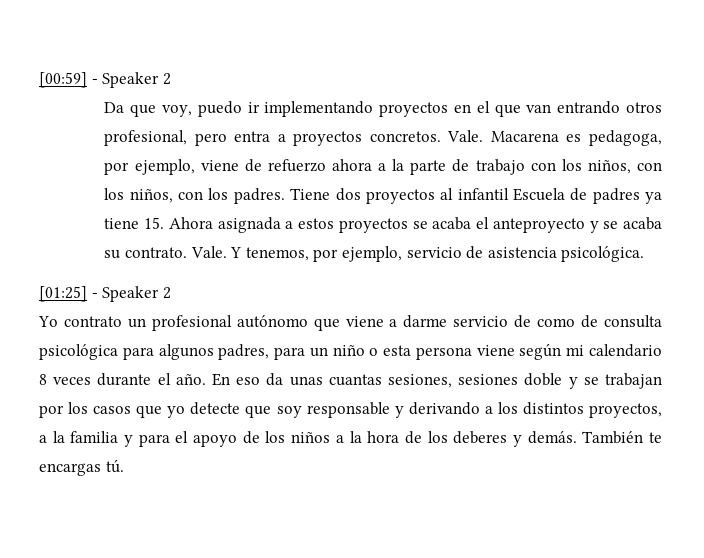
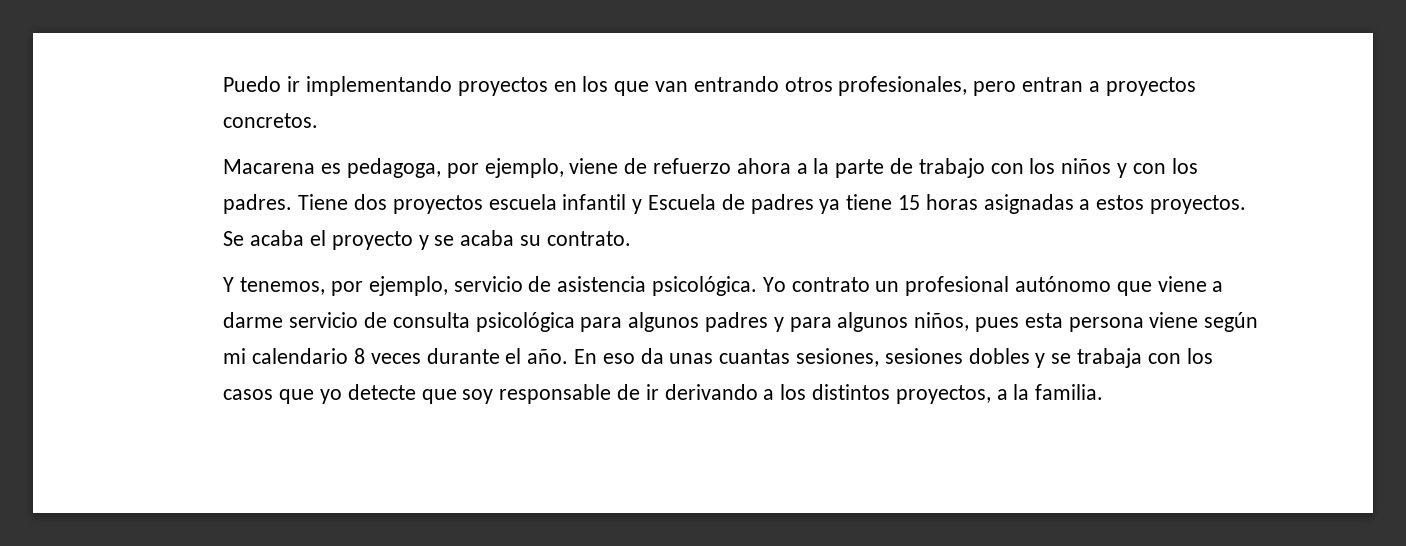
- [00:59] - Speaker 2
- Da que voy, puedo ir implementando proyectos en el que van entrando otros profesional, pero entra a proyectos concretos. Vale. Macarena es pedagoga, por ejemplo, viene de refuerzo ahora a la parte de trabajo con los niños, con los niños, con los padres.
+ Puedo ir implementando proyectos en los que van entrando otros profesionales, pero entran a proyectos concretos.
+ Macarena es pedagoga, por ejemplo, viene de refuerzo ahora a la parte de trabajo con los niños y con los padres.
- Tiene dos proyectos al infantil Escuela de padres ya tiene 15. Ahora asignada a estos proyectos se acaba el anteproyecto y se acaba su contrato. Vale. Y tenemos, por ejemplo, servicio de asistencia psicológica.
- [01:25] - Speaker 2
- Yo contrato un profesional autónomo que viene a darme servicio de como de consulta psicológica para algunos padres, para un niño o esta persona viene según mi calendario 8 veces durante el año.
+ Tiene dos proyectos escuela infantil y Escuela de padres ya tiene 15 horas asignadas a estos proyectos. Se acaba el proyecto y se acaba su contrato.
+ Y tenemos, por ejemplo, servicio de asistencia psicológica. Yo contrato un profesional autónomo que viene a darme servicio de consulta psicológica para algunos padres y para algunos niños, pues esta persona viene según mi calendario 8 veces durante el año.
- En eso da unas cuantas sesiones, sesiones doble y se trabajan por los casos que yo detecte que soy responsable y derivando a los distintos proyectos, a la familia y para el apoyo de los niños a la hora de los deberes y demás. También te encargas tú.
+ En eso da unas cuantas sesiones, sesiones dobles y se trabaja con los casos que yo detecte que soy responsable de ir derivando a los distintos proyectos, a la familia.

